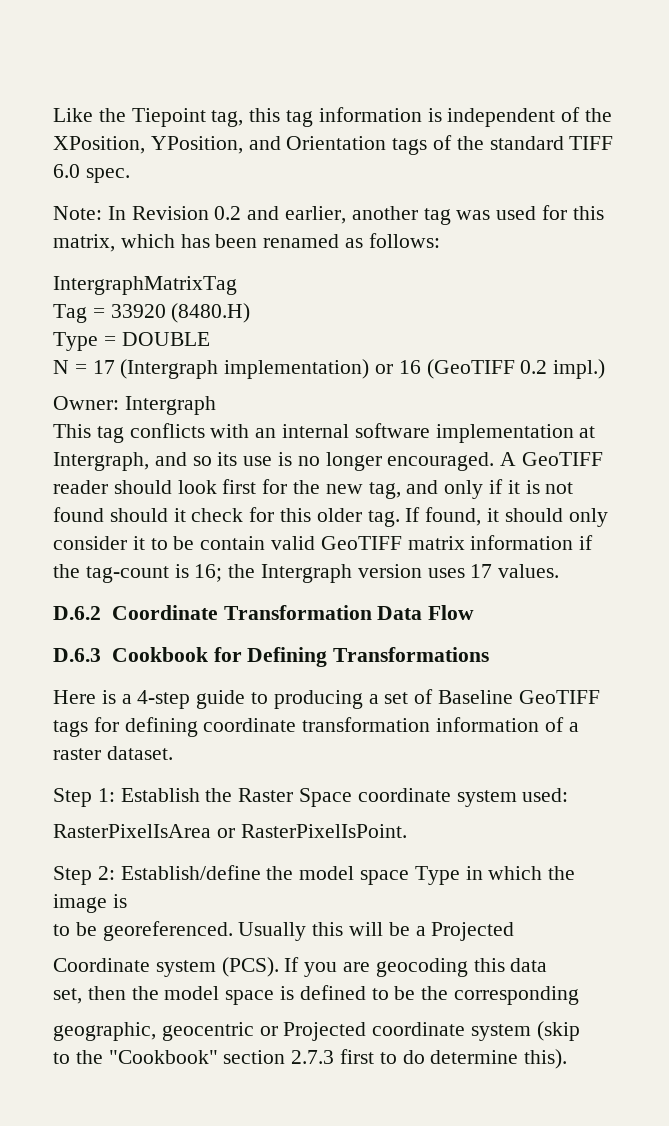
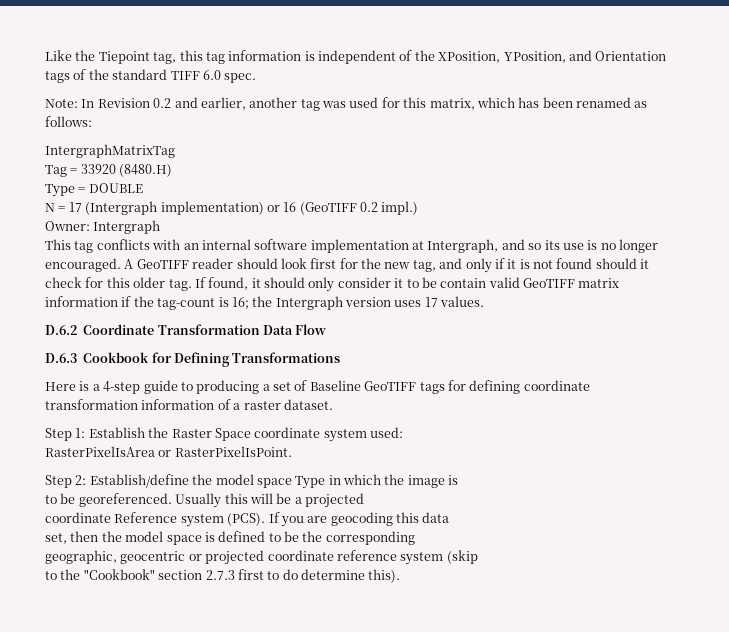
- Usually this will be a Projected
- Coordinate system (PCS).
+ Usually this will be a projected
+ coordinate Reference system (PCS).
- geographic, geocentric or Projected coordinate system (skip
+ geographic, geocentric or projected coordinate reference system (skip

